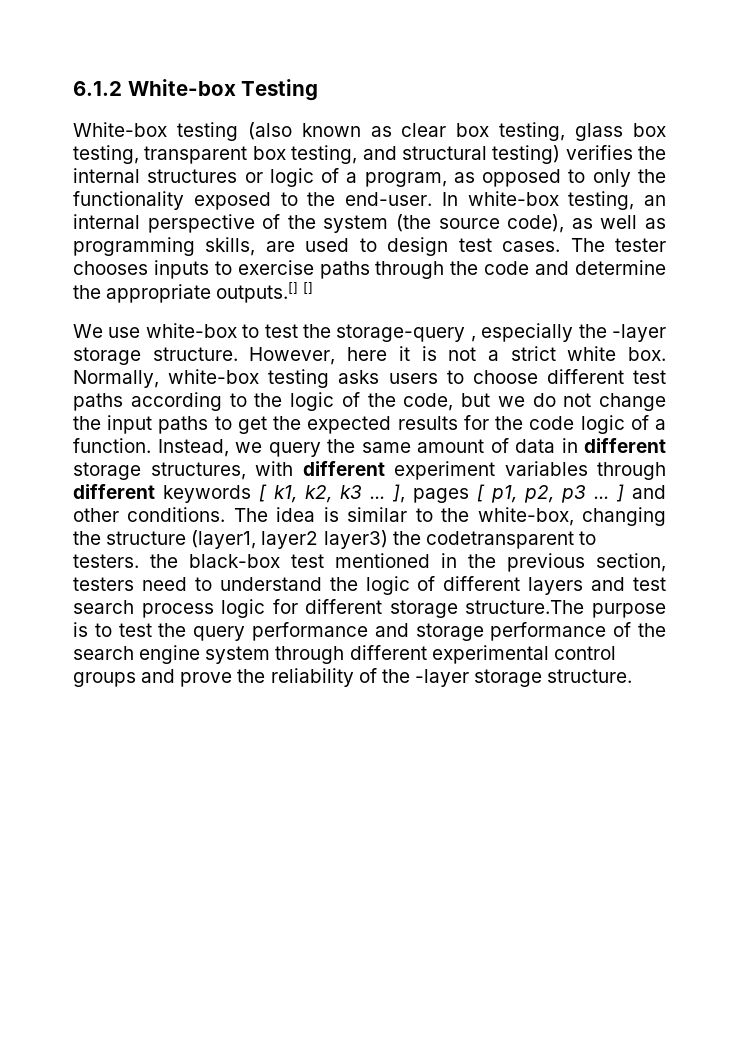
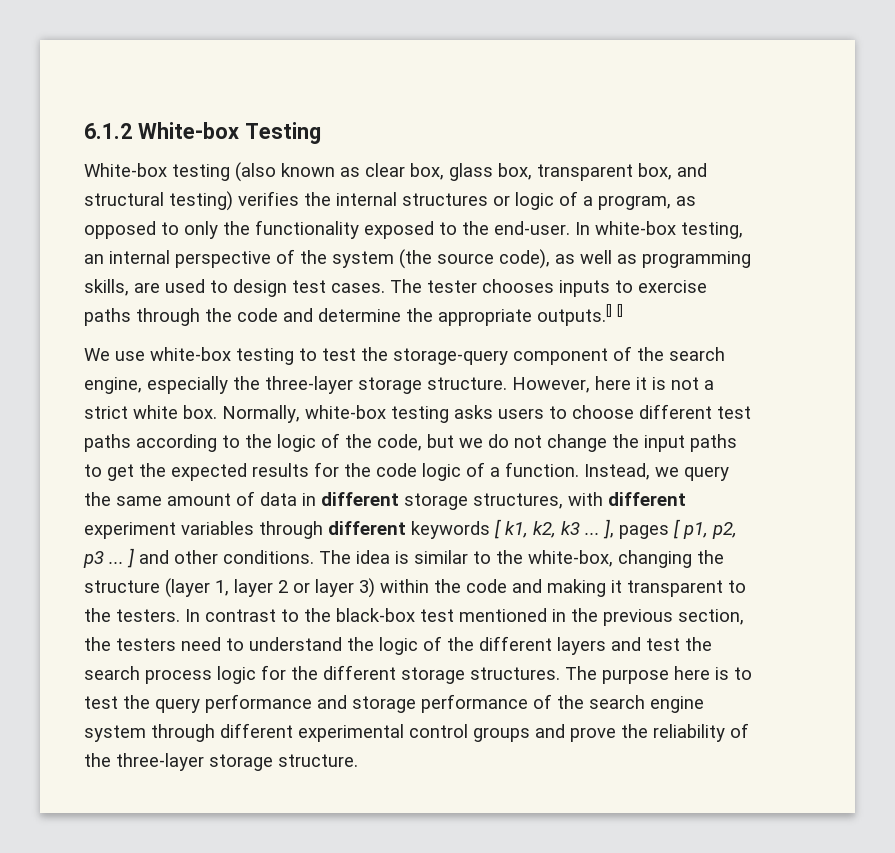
- White-box testing (also known as clear box testing, glass box testing, transparent box testing, and structural testing) verifies the internal structures or logic of a program, as opposed to only the functionality exposed to the end-user.
+ White-box testing (also known as clear box, glass box, transparent box, and structural testing) verifies the internal structures or logic of a program, as opposed to only the functionality exposed to the end-user.
- We use white-box to test the storage-query , especially the -layer storage structure.
+ We use white-box testing to test the storage-query component of the search engine, especially the three-layer storage structure.
- The idea is similar to the white-box, changing the structure (layer1, layer2 layer3) the codetransparent to testers. the black-box test mentioned in the previous section, testers need to understand the logic of different layers and test search process logic for different storage structure.The purpose is to test the query performance and storage performance of the search engine system through different experimental control groups and prove the reliability of the -layer storage structure.
+ The idea is similar to the white-box, changing the structure (layer 1, layer 2 or layer 3) within the code and making it transparent to the testers. In contrast to the black-box test mentioned in the previous section, the testers need to understand the logic of the different layers and test the search process logic for the different storage structures. The purpose here is to test the query performance and storage performance of the search engine system through different experimental control groups and prove the reliability of the three-layer storage structure.

